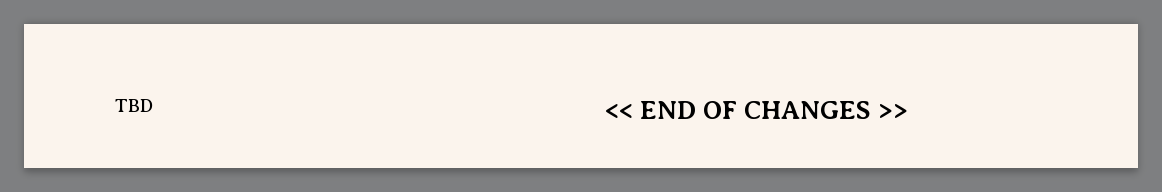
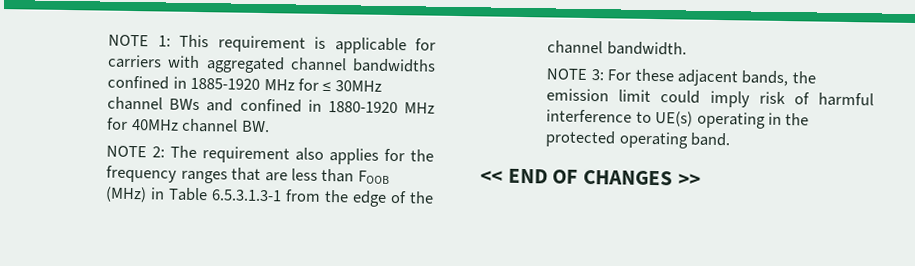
- TBD
+ NOTE 1: This requirement is applicable for carriers with aggregated channel bandwidths confined in 1885-1920 MHz for ≤ 30MHz channel BWs and confined in 1880-1920 MHz for 40MHz channel BW.
+ NOTE 2: The requirement also applies for the frequency ranges that are less than FOOB (MHz) in Table 6.5.3.1.3-1 from the edge of the channel bandwidth.
+ NOTE 3: For these adjacent bands, the emission limit could imply risk of harmful interference to UE(s) operating in the protected operating band.

